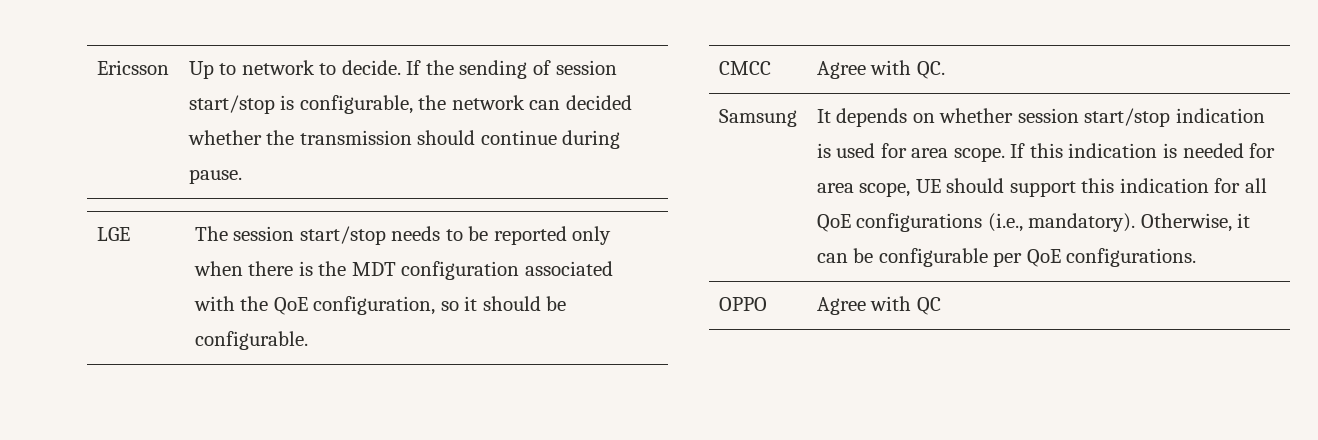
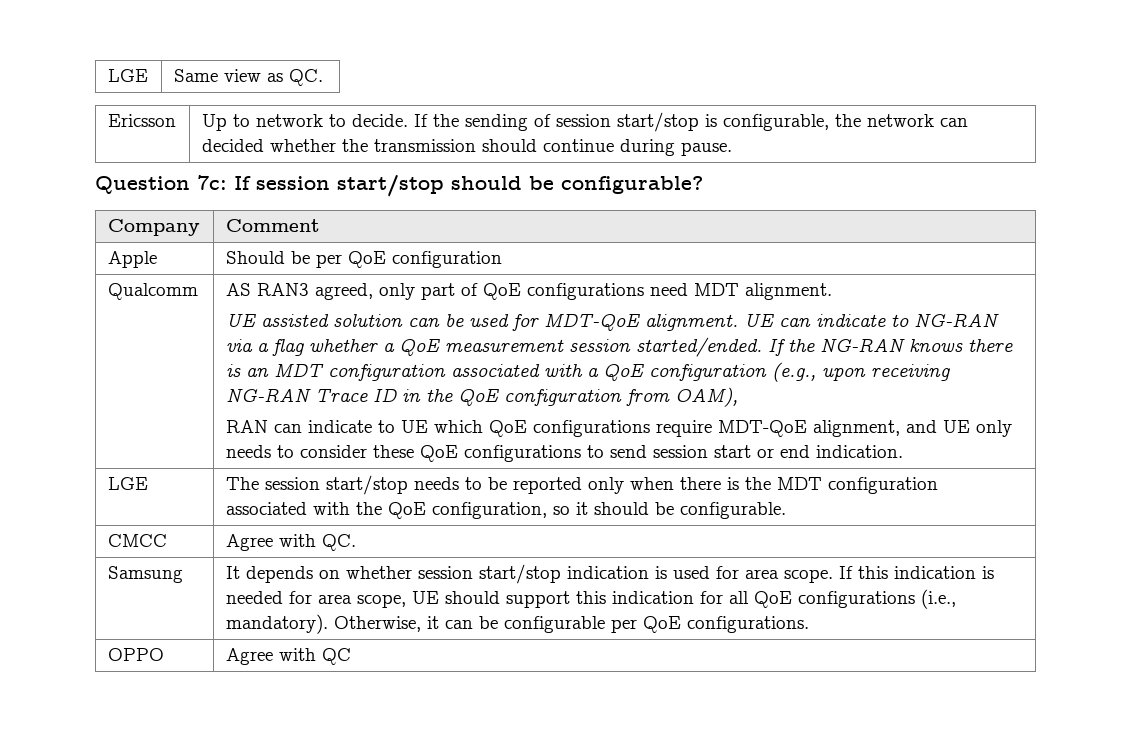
+ LGE | Same view as QC.
+ Question 7c: If session start/stop should be configurable?
+ Company | Comment
+ Apple | Should be per QoE configuration
+ Qualcomm | AS RAN3 agreed, only part of QoE configurations need MDT alignment.
+ UE assisted solution can be used for MDT-QoE alignment. UE can indicate to NG-RAN via a flag whether a QoE measurement session started/ended. If the NG-RAN knows there is an MDT configuration associated with a QoE configuration (e.g., upon receiving NG-RAN Trace ID in the QoE configuration from OAM),
+ RAN can indicate to UE which QoE configurations require MDT-QoE alignment, and UE only needs to consider these QoE configurations to send session start or end indication.

